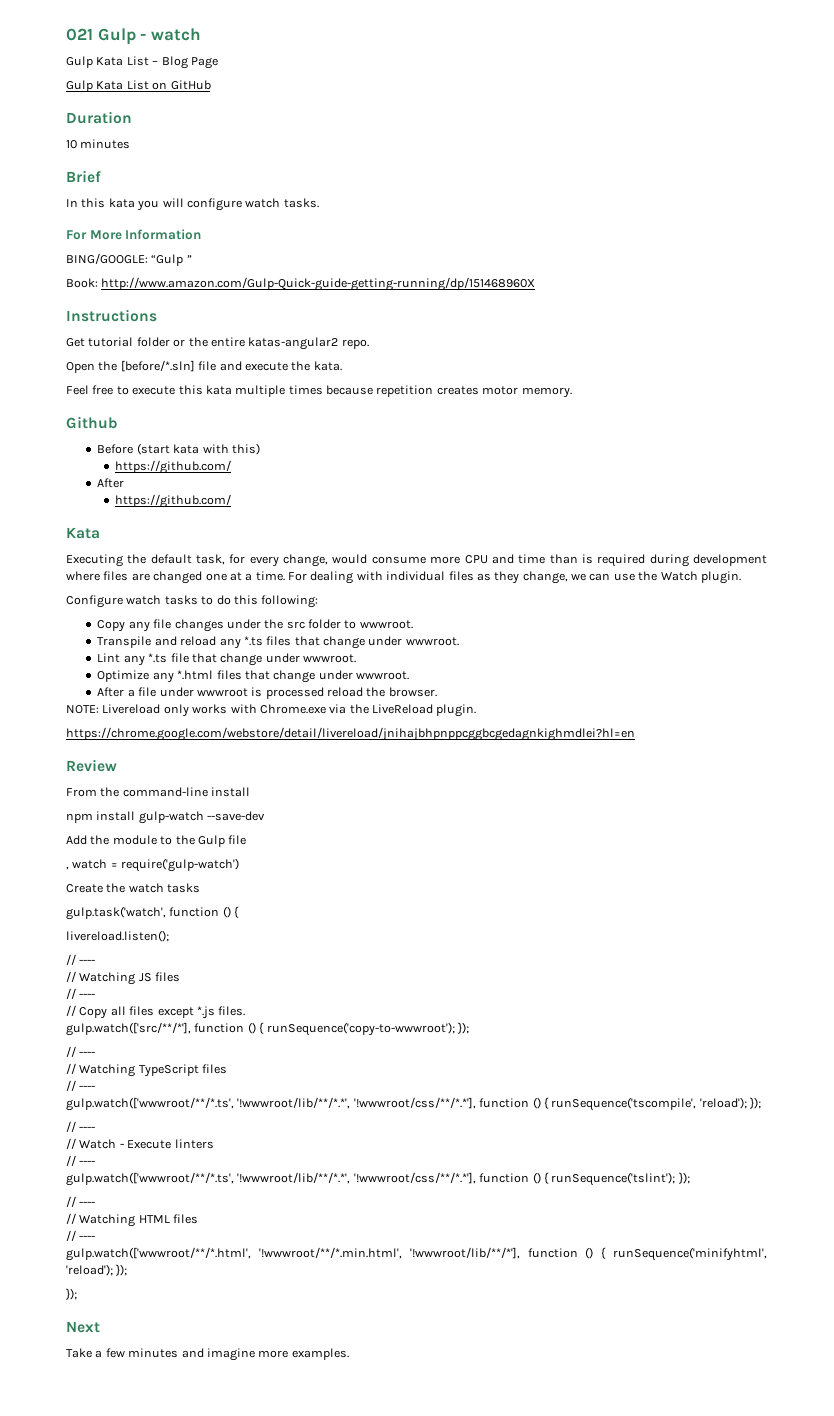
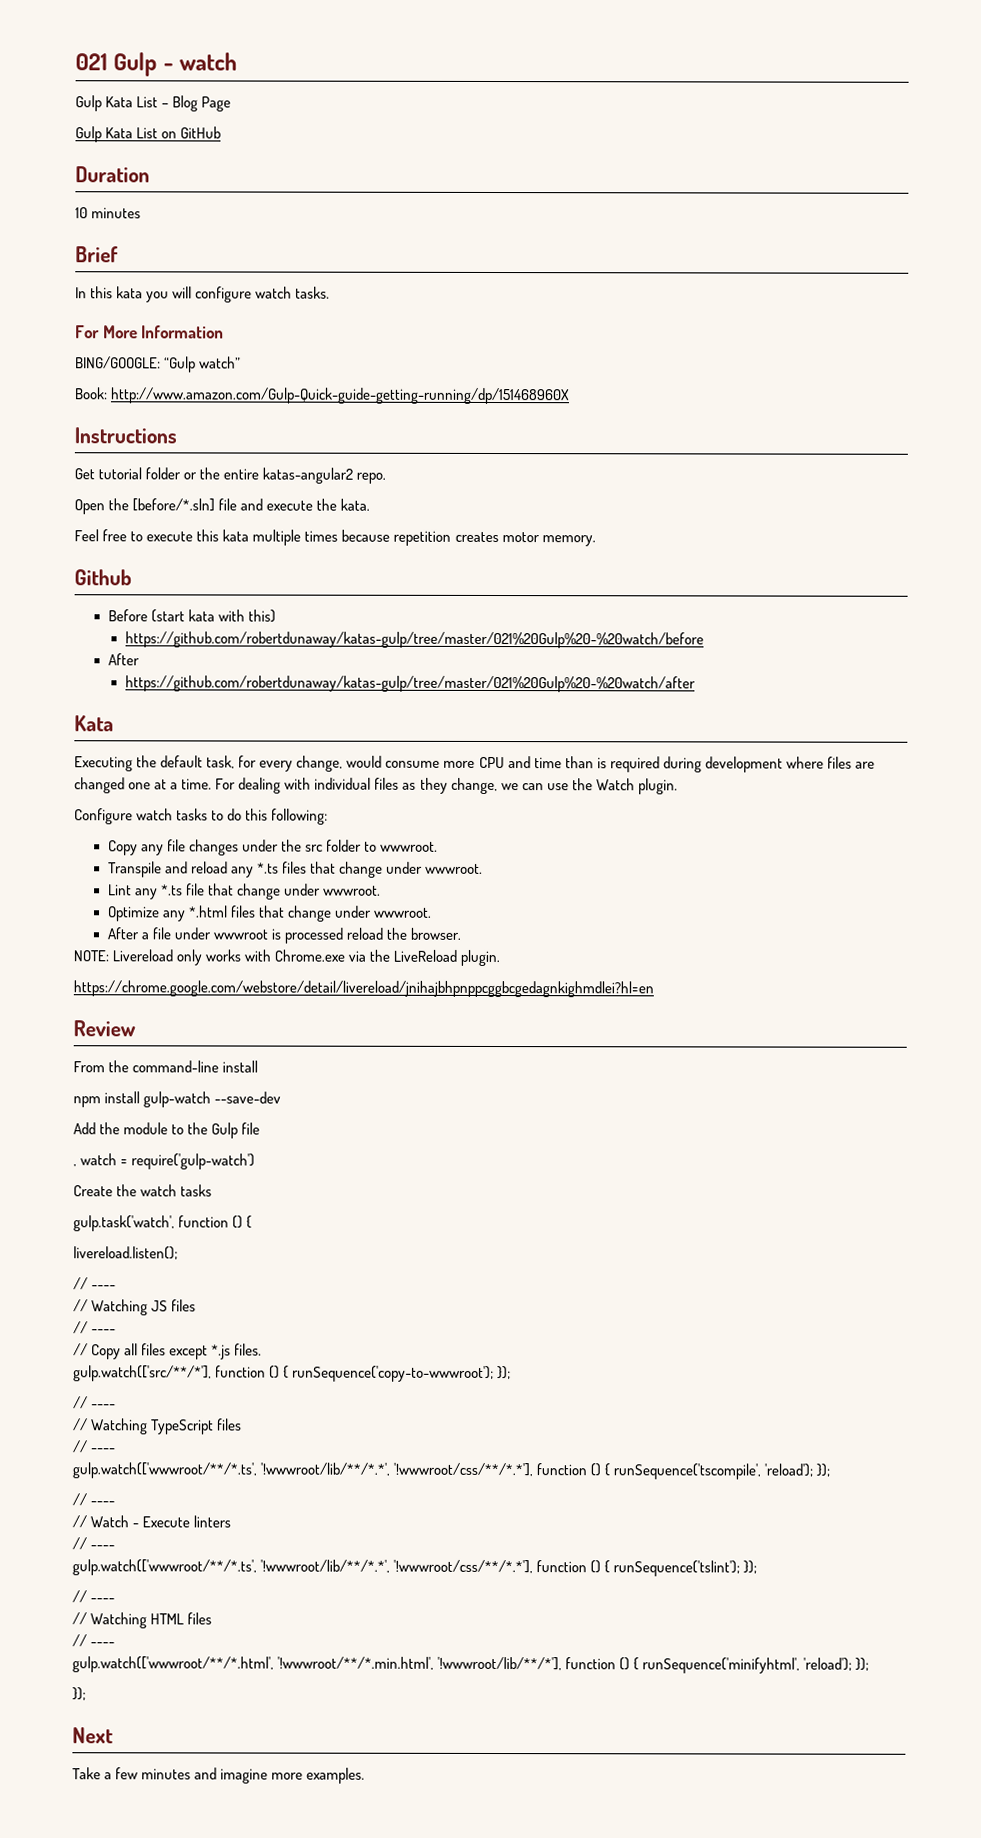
- BING/GOOGLE: “Gulp ”
+ BING/GOOGLE: “Gulp watch”
  Before (start kata with this)
- https://github.com/
+ https://github.com/robertdunaway/katas-gulp/tree/master/021%20Gulp%20-%20watch/before
  After
- https://github.com/
+ https://github.com/robertdunaway/katas-gulp/tree/master/021%20Gulp%20-%20watch/after

